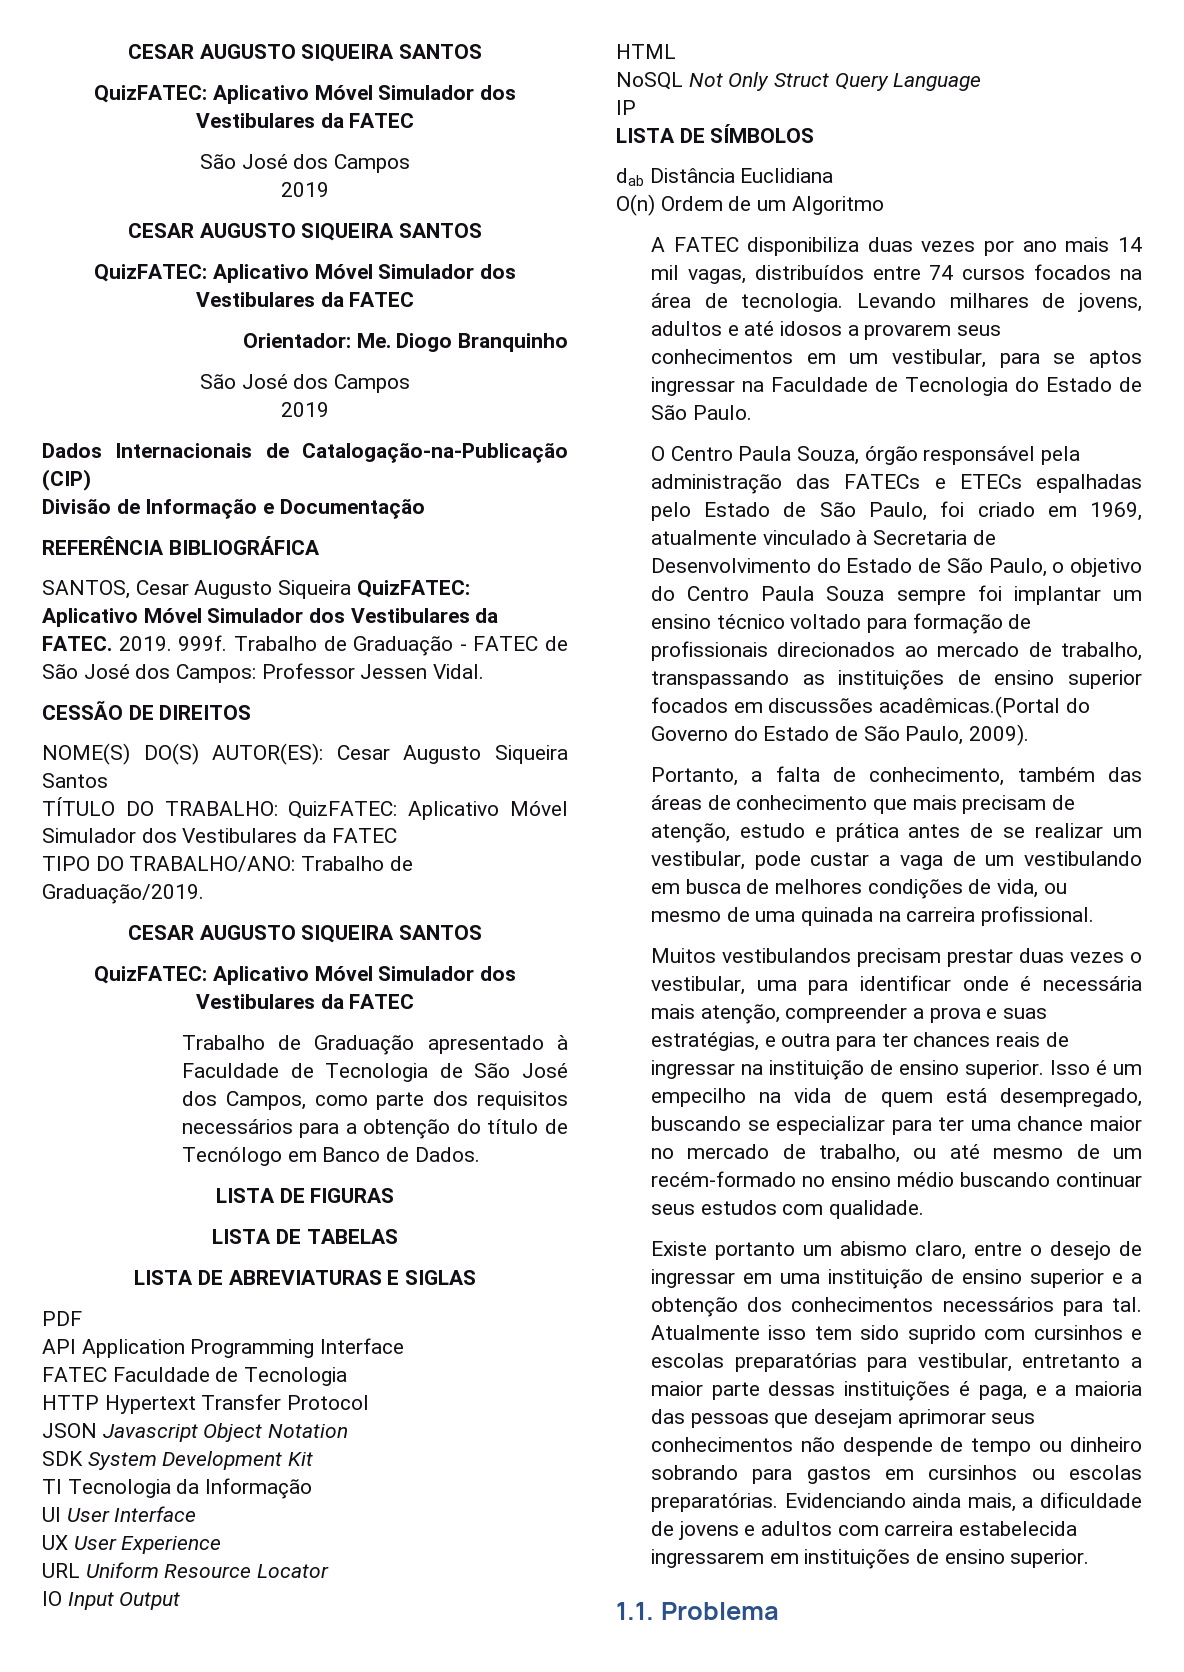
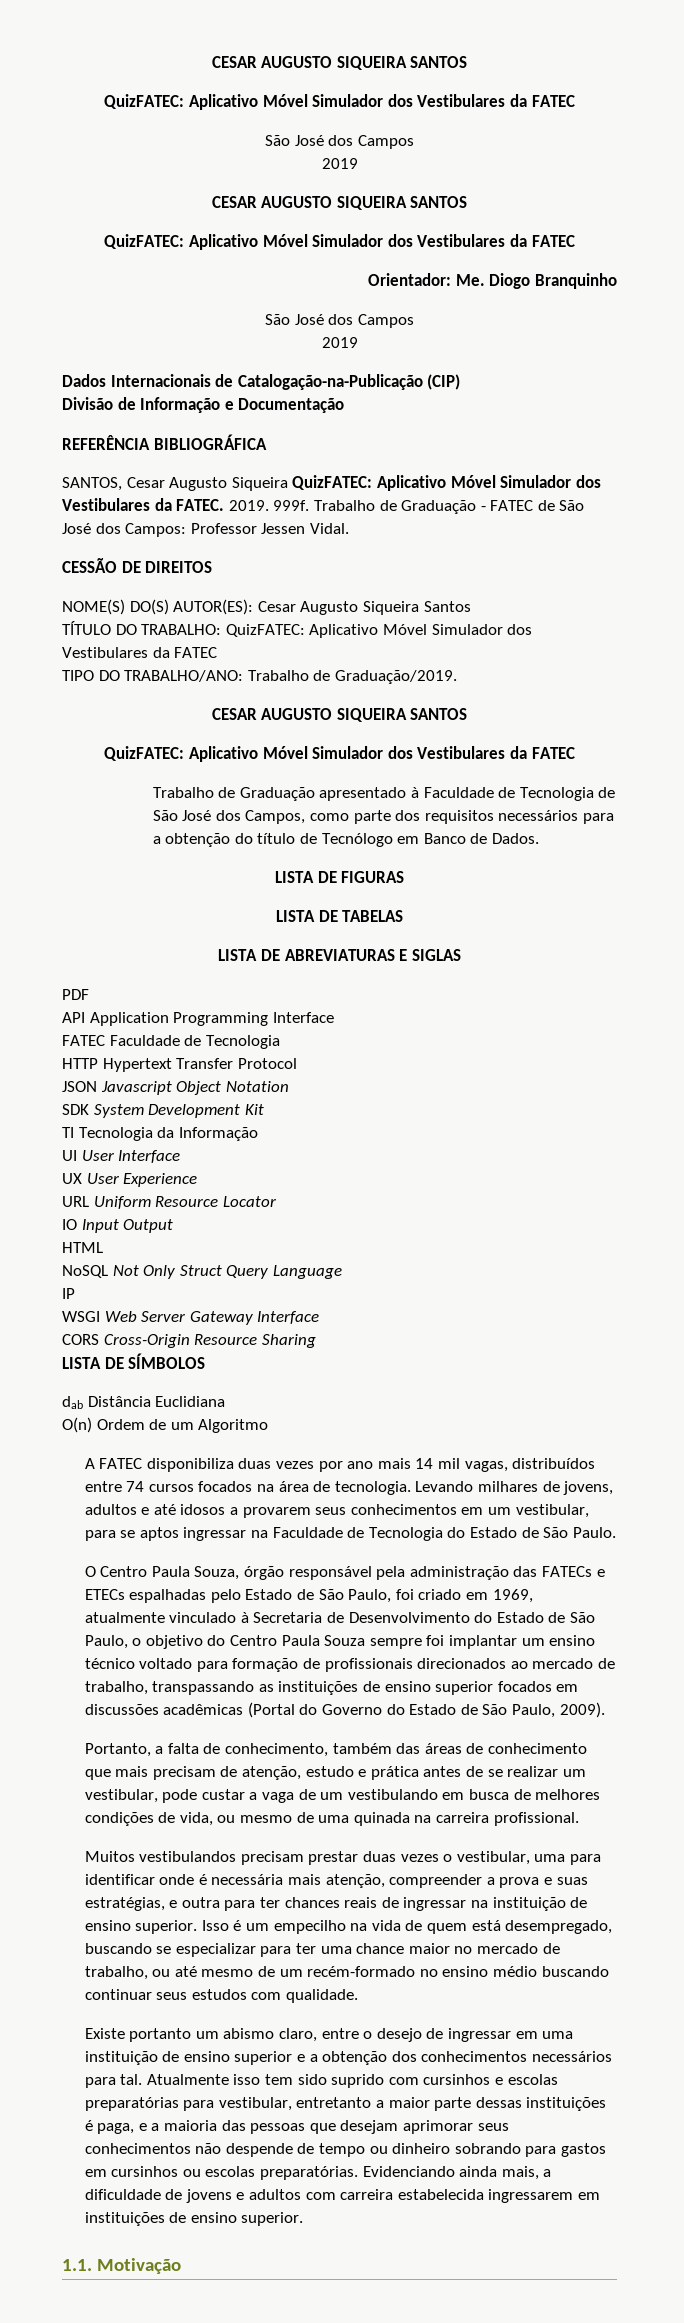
+ WSGI Web Server Gateway Interface
+ CORS Cross-Origin Resource Sharing
- O Centro Paula Souza, órgão responsável pela administração das FATECs e ETECs espalhadas pelo Estado de São Paulo, foi criado em 1969, atualmente vinculado à Secretaria de Desenvolvimento do Estado de São Paulo, o objetivo do Centro Paula Souza sempre foi implantar um ensino técnico voltado para formação de profissionais direcionados ao mercado de trabalho, transpassando as instituições de ensino superior focados em discussões acadêmicas.(Portal do Governo do Estado de São Paulo, 2009).
+ O Centro Paula Souza, órgão responsável pela administração das FATECs e ETECs espalhadas pelo Estado de São Paulo, foi criado em 1969, atualmente vinculado à Secretaria de Desenvolvimento do Estado de São Paulo, o objetivo do Centro Paula Souza sempre foi implantar um ensino técnico voltado para formação de profissionais direcionados ao mercado de trabalho, transpassando as instituições de ensino superior focados em discussões acadêmicas (Portal do Governo do Estado de São Paulo, 2009).
- 1.1. Problema
+ 1.1. Motivação

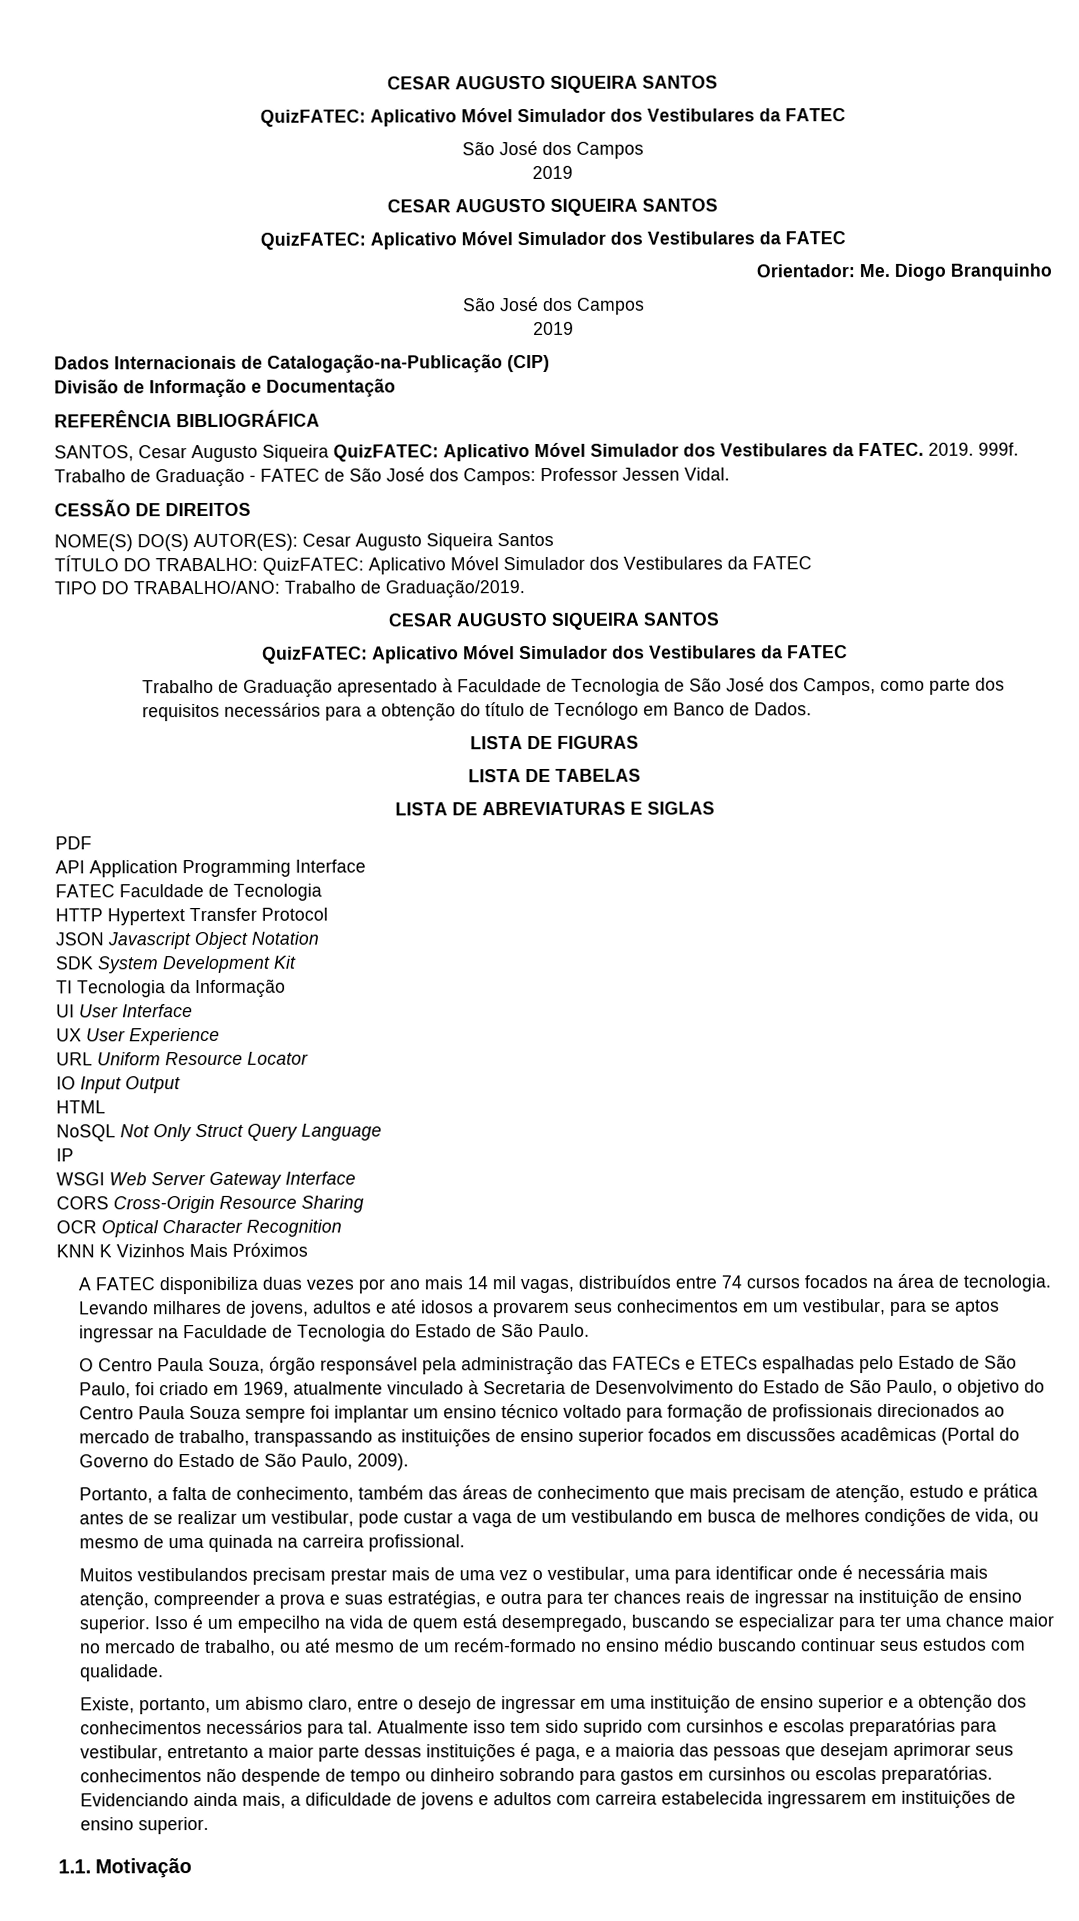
- LISTA DE SÍMBOLOS
- dab Distância Euclidiana
- O(n) Ordem de um Algoritmo
+ OCR Optical Character Recognition
+ KNN K Vizinhos Mais Próximos
- Muitos vestibulandos precisam prestar duas vezes o vestibular, uma para identificar onde é necessária mais atenção, compreender a prova e suas estratégias, e outra para ter chances reais de ingressar na instituição de ensino superior.
+ Muitos vestibulandos precisam prestar mais de uma vez o vestibular, uma para identificar onde é necessária mais atenção, compreender a prova e suas estratégias, e outra para ter chances reais de ingressar na instituição de ensino superior.
- Existe portanto um abismo claro, entre o desejo de ingressar em uma instituição de ensino superior e a obtenção dos conhecimentos necessários para tal.
+ Existe, portanto, um abismo claro, entre o desejo de ingressar em uma instituição de ensino superior e a obtenção dos conhecimentos necessários para tal.

